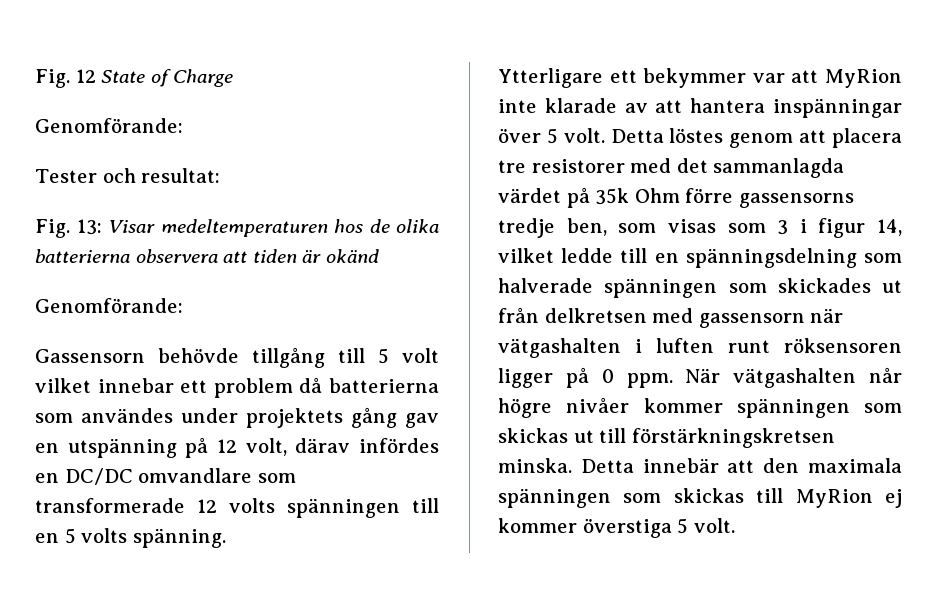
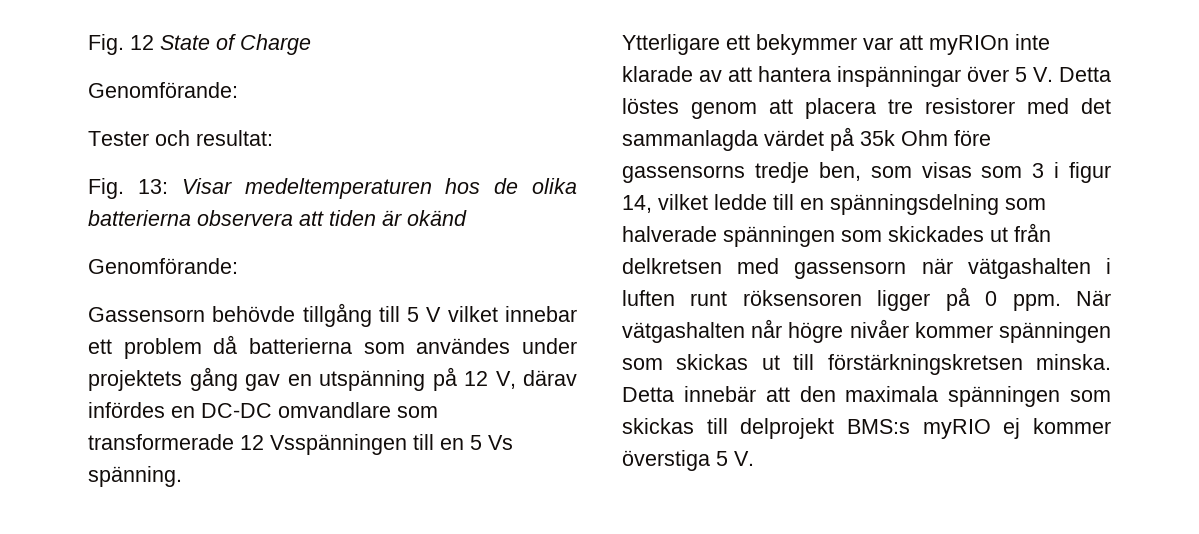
- Gassensorn behövde tillgång till 5 volt vilket innebar ett problem då batterierna som användes under projektets gång gav en utspänning på 12 volt, därav infördes en DC/DC omvandlare som transformerade 12 volts spänningen till en 5 volts spänning.
+ Gassensorn behövde tillgång till 5 V vilket innebar ett problem då batterierna som användes under projektets gång gav en utspänning på 12 V, därav infördes en DC-DC omvandlare som transformerade 12 Vsspänningen till en 5 Vs spänning.
- Ytterligare ett bekymmer var att MyRion inte klarade av att hantera inspänningar över 5 volt. Detta löstes genom att placera tre resistorer med det sammanlagda värdet på 35k Ohm förre gassensorns tredje ben, som visas som 3 i figur 14, vilket ledde till en spänningsdelning som halverade spänningen som skickades ut från delkretsen med gassensorn när vätgashalten i luften runt röksensoren ligger på 0 ppm.
+ Ytterligare ett bekymmer var att myRIOn inte klarade av att hantera inspänningar över 5 V. Detta löstes genom att placera tre resistorer med det sammanlagda värdet på 35k Ohm före gassensorns tredje ben, som visas som 3 i figur 14, vilket ledde till en spänningsdelning som halverade spänningen som skickades ut från delkretsen med gassensorn när vätgashalten i luften runt röksensoren ligger på 0 ppm.
- Detta innebär att den maximala spänningen som skickas till MyRion ej kommer överstiga 5 volt.
+ Detta innebär att den maximala spänningen som skickas till delprojekt BMS:s myRIO ej kommer överstiga 5 V.

